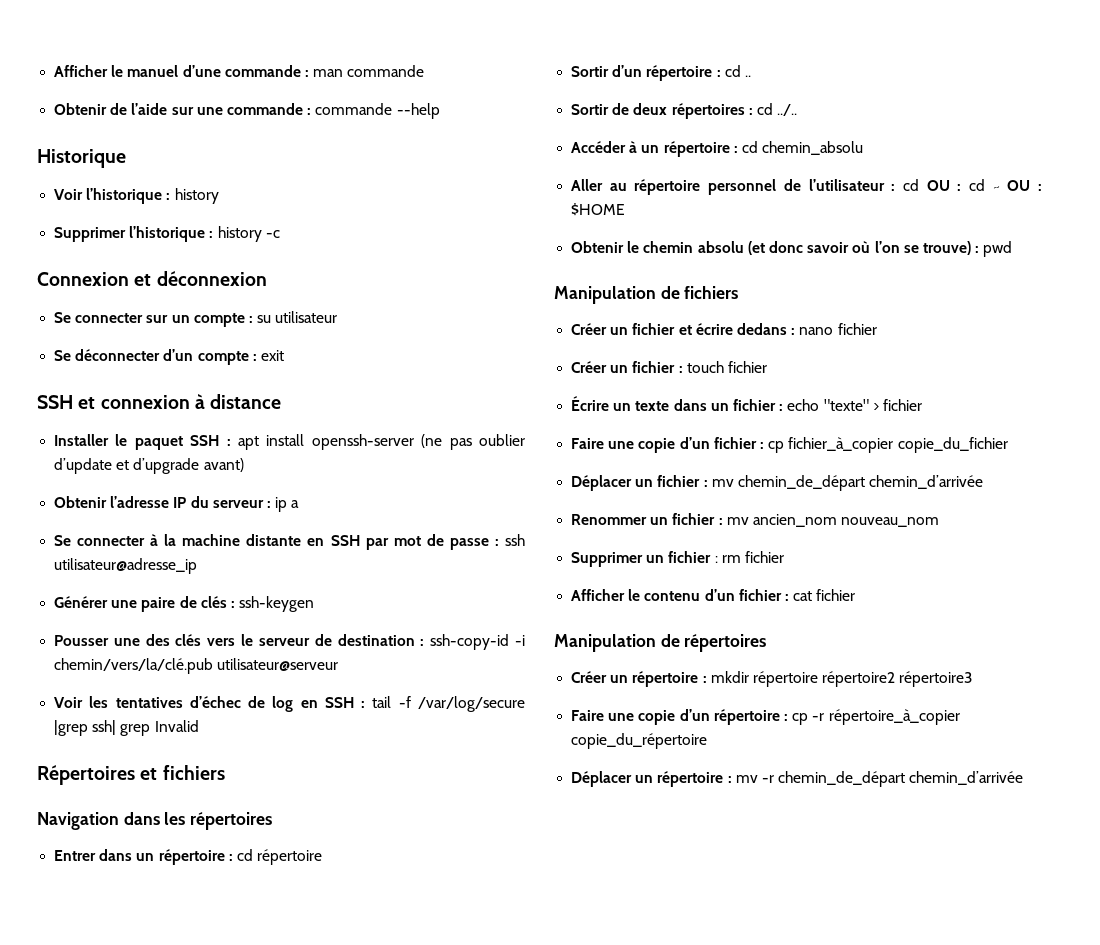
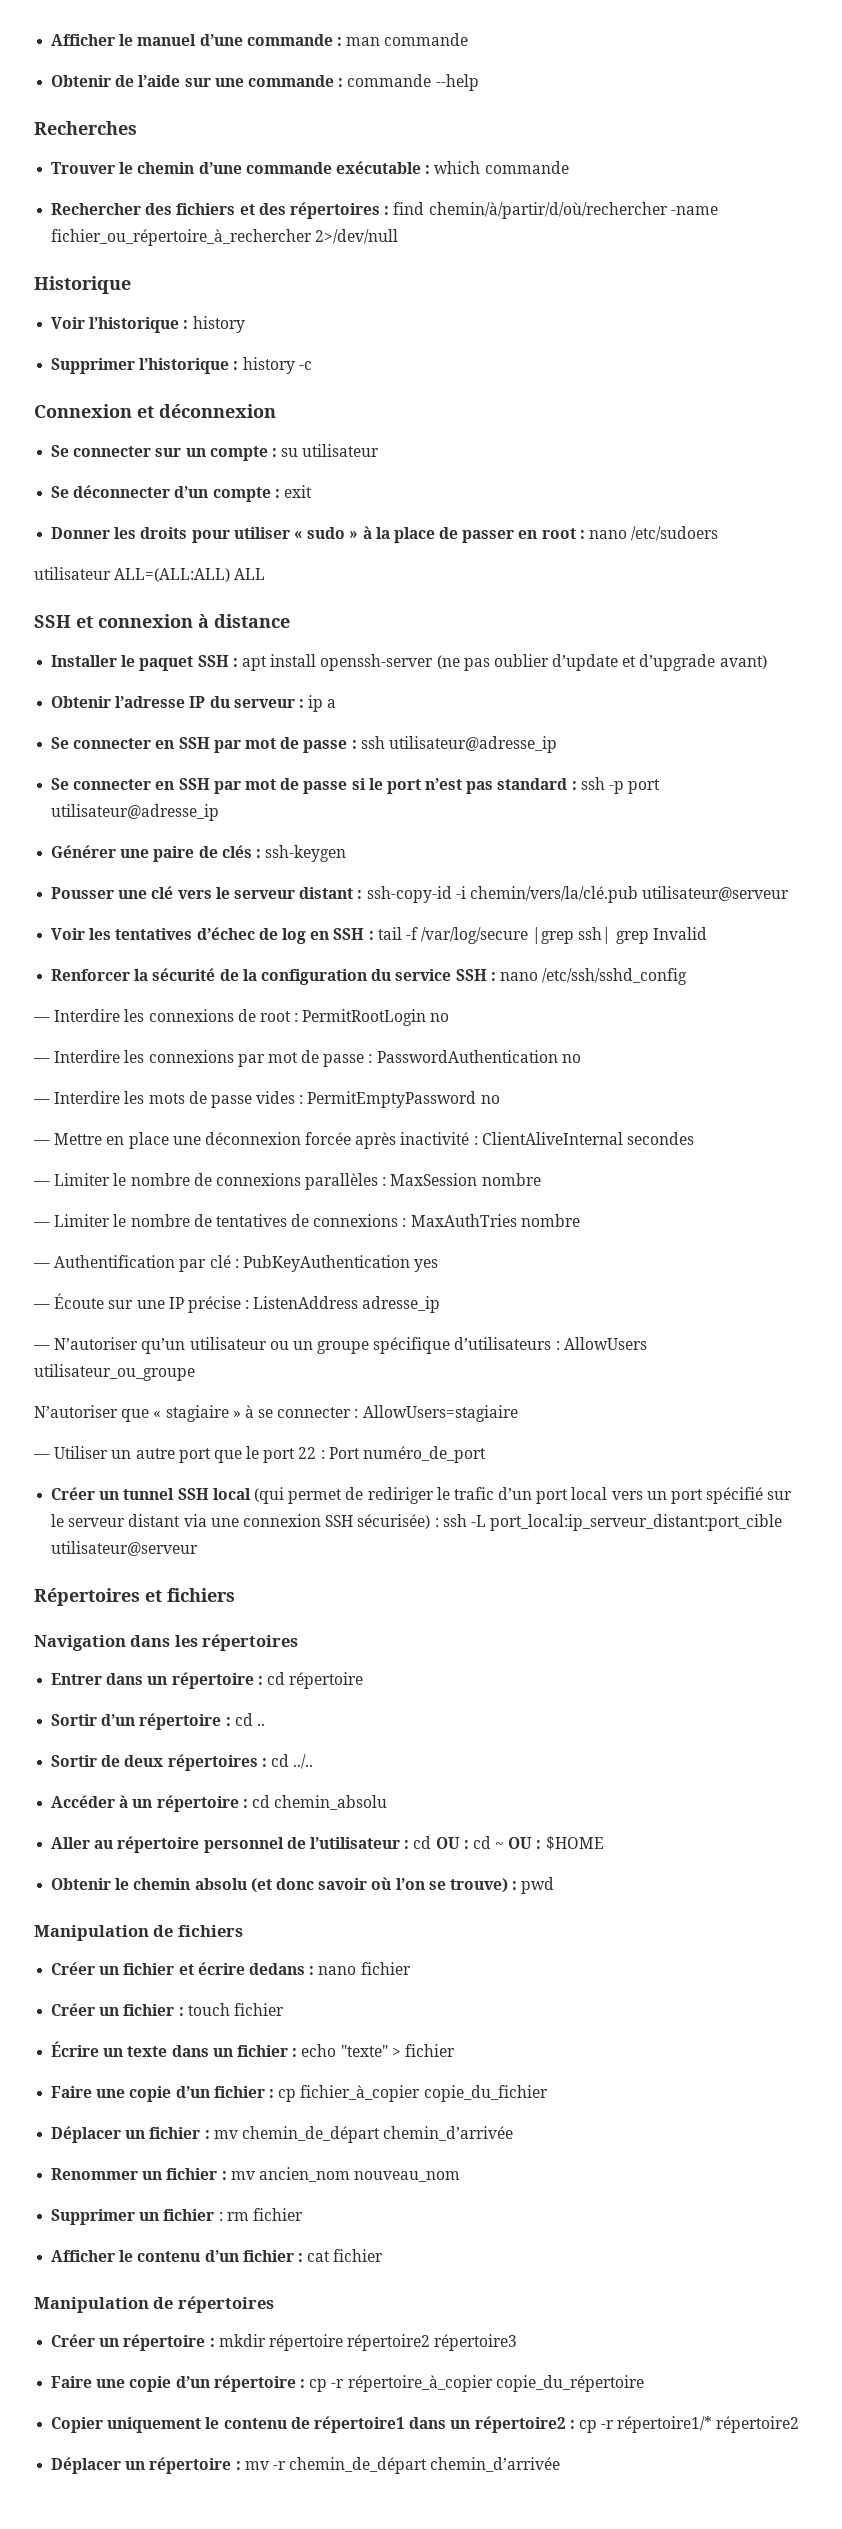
+ Recherches
+ Trouver le chemin d’une commande exécutable : which commande
+ Rechercher des fichiers et des répertoires : find chemin/à/partir/d/où/rechercher -name fichier_ou_répertoire_à_rechercher 2>/dev/null
+ Donner les droits pour utiliser « sudo » à la place de passer en root : nano /etc/sudoers
+ utilisateur ALL=(ALL:ALL) ALL
- Se connecter à la machine distante en SSH par mot de passe : ssh utilisateur@adresse_ip
+ Se connecter en SSH par mot de passe : ssh utilisateur@adresse_ip
+ Se connecter en SSH par mot de passe si le port n’est pas standard : ssh -p port utilisateur@adresse_ip
- Pousser une des clés vers le serveur de destination : ssh-copy-id -i chemin/vers/la/clé.pub utilisateur@serveur
+ Pousser une clé vers le serveur distant : ssh-copy-id -i chemin/vers/la/clé.pub utilisateur@serveur
+ Renforcer la sécurité de la configuration du service SSH : nano /etc/ssh/sshd_config
+ — Interdire les connexions de root : PermitRootLogin no
+ — Interdire les connexions par mot de passe : PasswordAuthentication no
+ — Interdire les mots de passe vides : PermitEmptyPassword no
+ — Mettre en place une déconnexion forcée après inactivité : ClientAliveInternal secondes
+ — Limiter le nombre de connexions parallèles : MaxSession nombre
+ — Limiter le nombre de tentatives de connexions : MaxAuthTries nombre
+ — Authentification par clé : PubKeyAuthentication yes
+ — Écoute sur une IP précise : ListenAddress adresse_ip
+ — N’autoriser qu’un utilisateur ou un groupe spécifique d’utilisateurs : AllowUsers utilisateur_ou_groupe
+ N’autoriser que « stagiaire » à se connecter : AllowUsers=stagiaire
+ — Utiliser un autre port que le port 22 : Port numéro_de_port
+ Créer un tunnel SSH local (qui permet de rediriger le trafic d’un port local vers un port spécifié sur le serveur distant via une connexion SSH sécurisée) : ssh -L port_local:ip_serveur_distant:port_cible utilisateur@serveur
+ Copier uniquement le contenu de répertoire1 dans un répertoire2 : cp -r répertoire1/* répertoire2

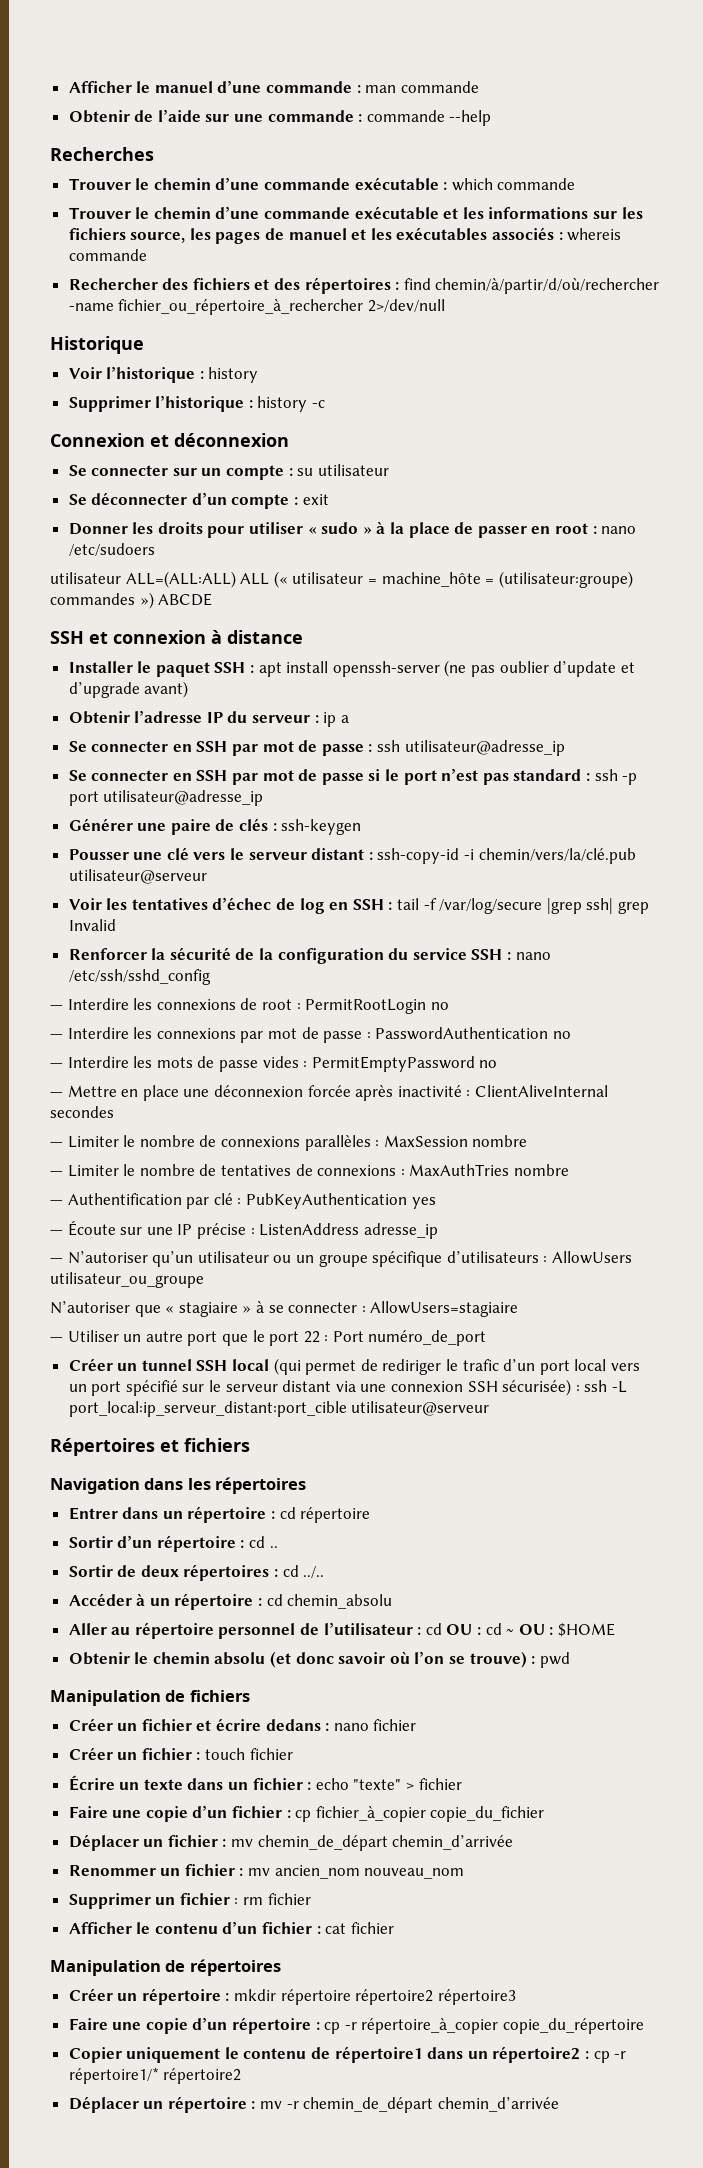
+ Trouver le chemin d’une commande exécutable et les informations sur les fichiers source, les pages de manuel et les exécutables associés : whereis commande
- utilisateur ALL=(ALL:ALL) ALL
+ utilisateur ALL=(ALL:ALL) ALL (« utilisateur = machine_hôte = (utilisateur:groupe) commandes ») ABCDE

